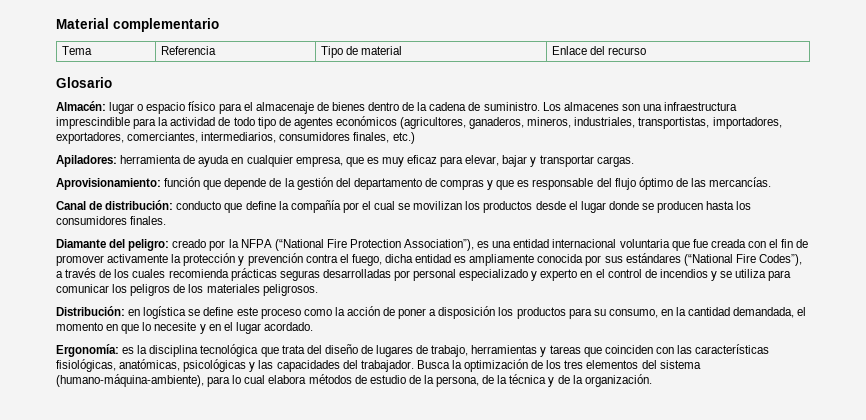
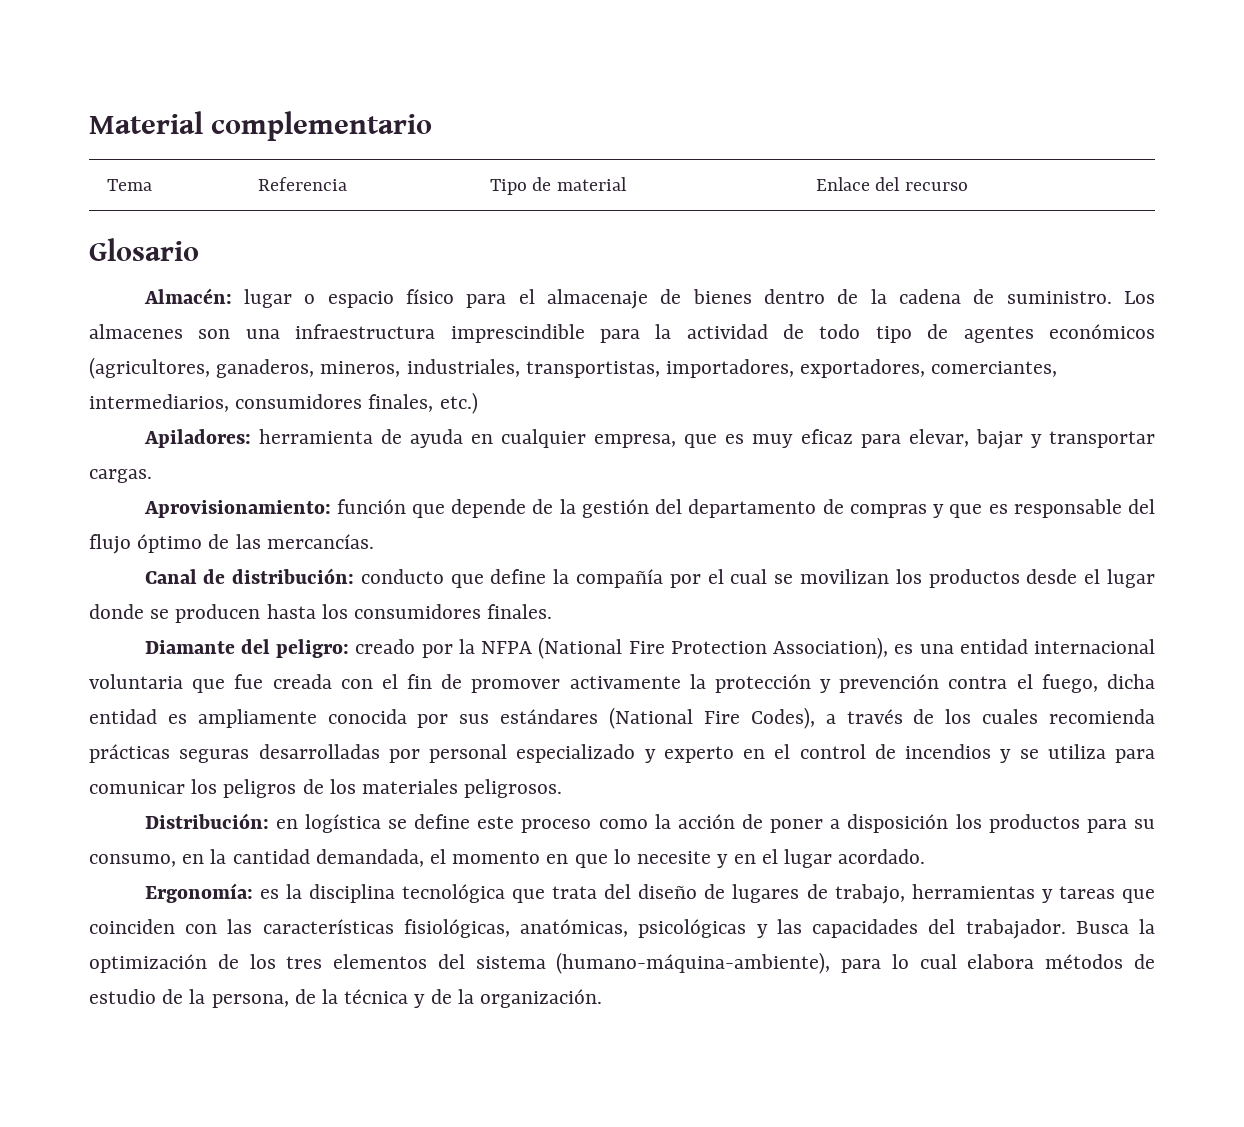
- creado por la NFPA (“National Fire Protection Association”), es una entidad internacional voluntaria que fue creada con el fin de promover activamente la protección y prevención contra el fuego, dicha entidad es ampliamente conocida por sus estándares (“National Fire Codes”), a través de los cuales recomienda prácticas seguras desarrolladas por personal especializado y experto en el control de incendios y se utiliza para comunicar los peligros de los materiales peligrosos.
+ creado por la NFPA (National Fire Protection Association), es una entidad internacional voluntaria que fue creada con el fin de promover activamente la protección y prevención contra el fuego, dicha entidad es ampliamente conocida por sus estándares (National Fire Codes), a través de los cuales recomienda prácticas seguras desarrolladas por personal especializado y experto en el control de incendios y se utiliza para comunicar los peligros de los materiales peligrosos.

